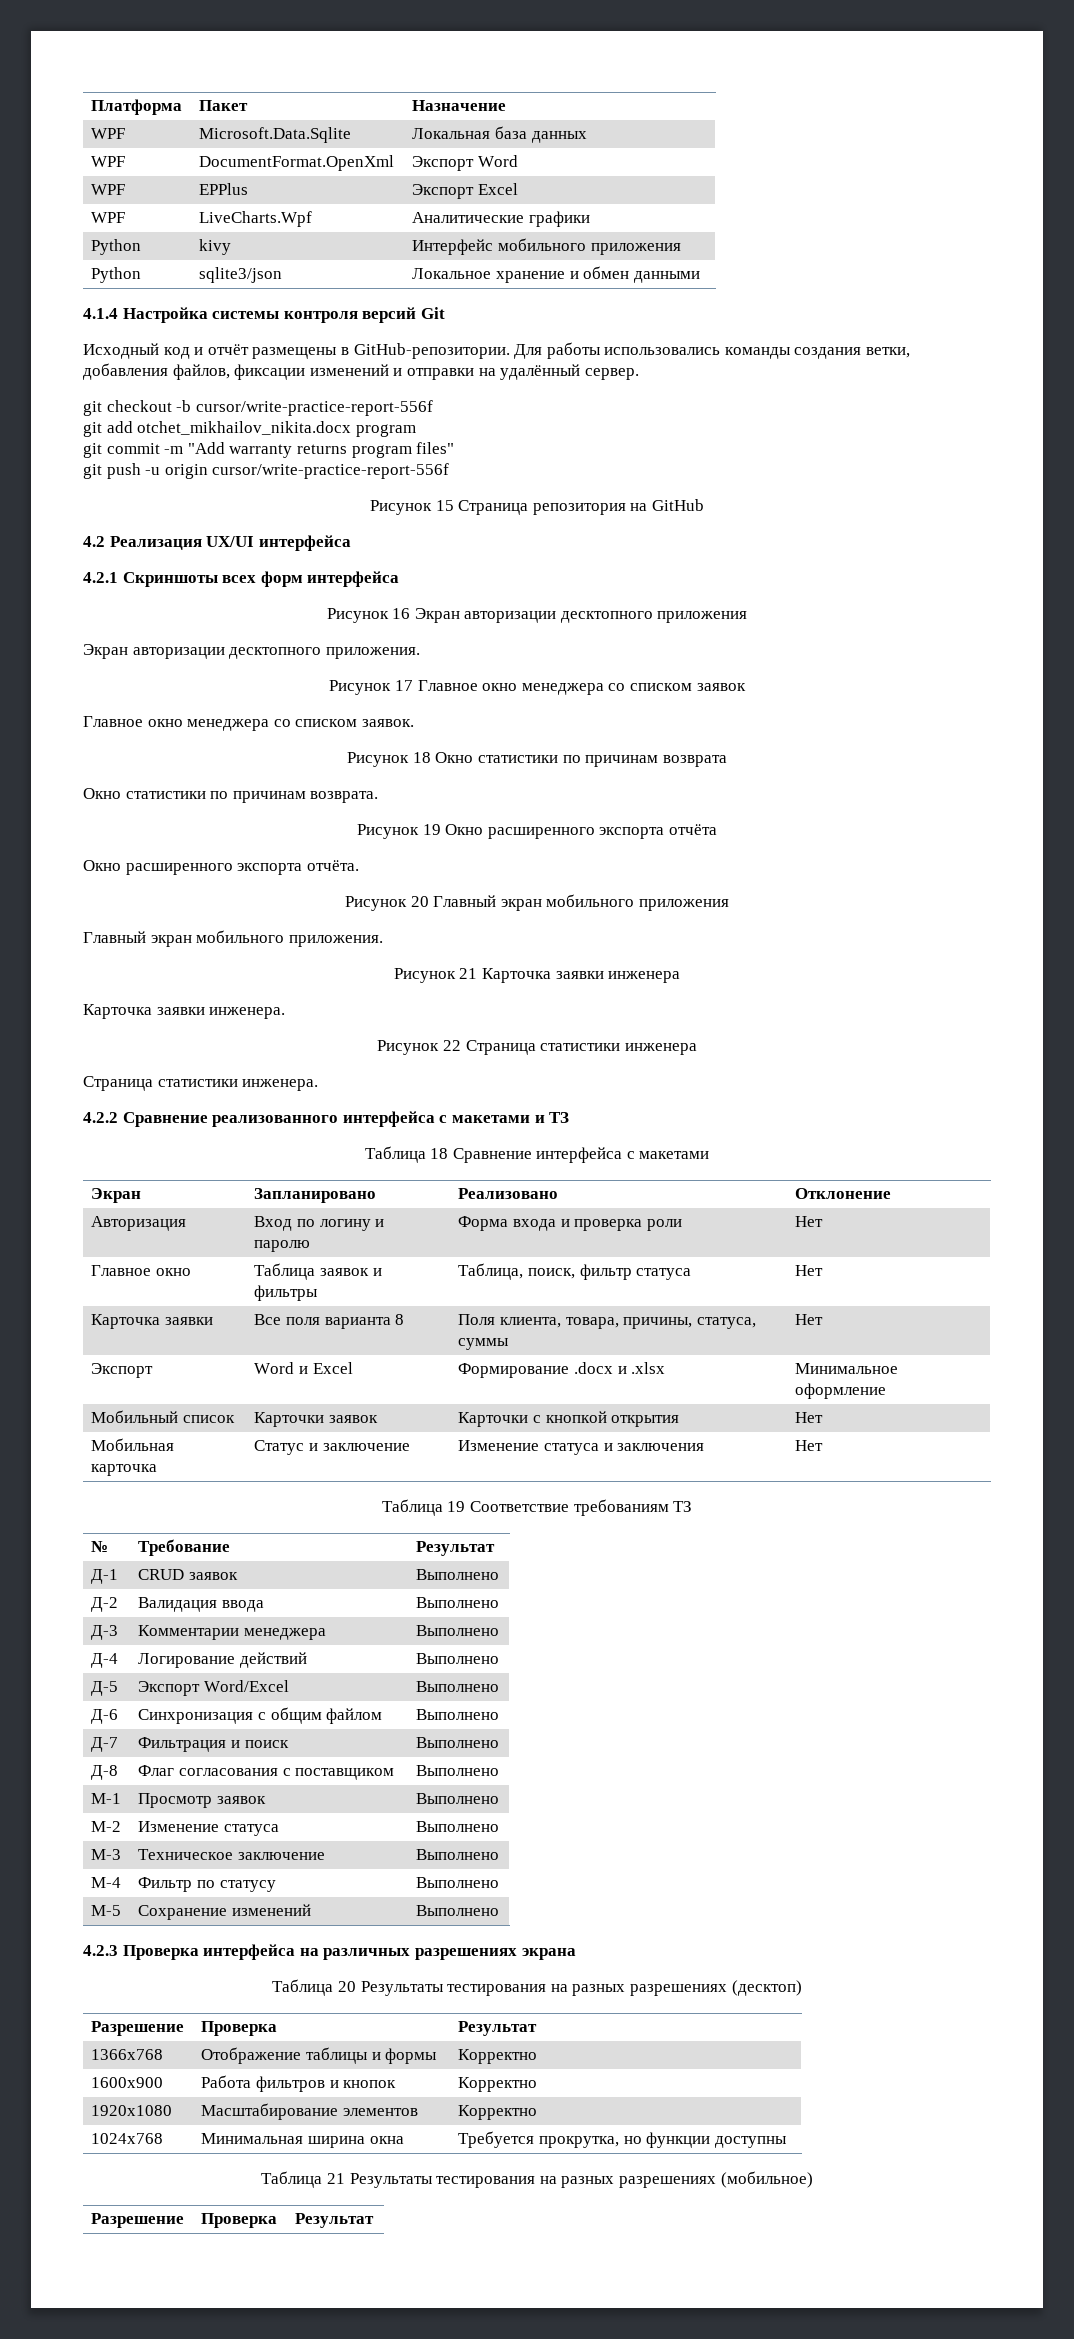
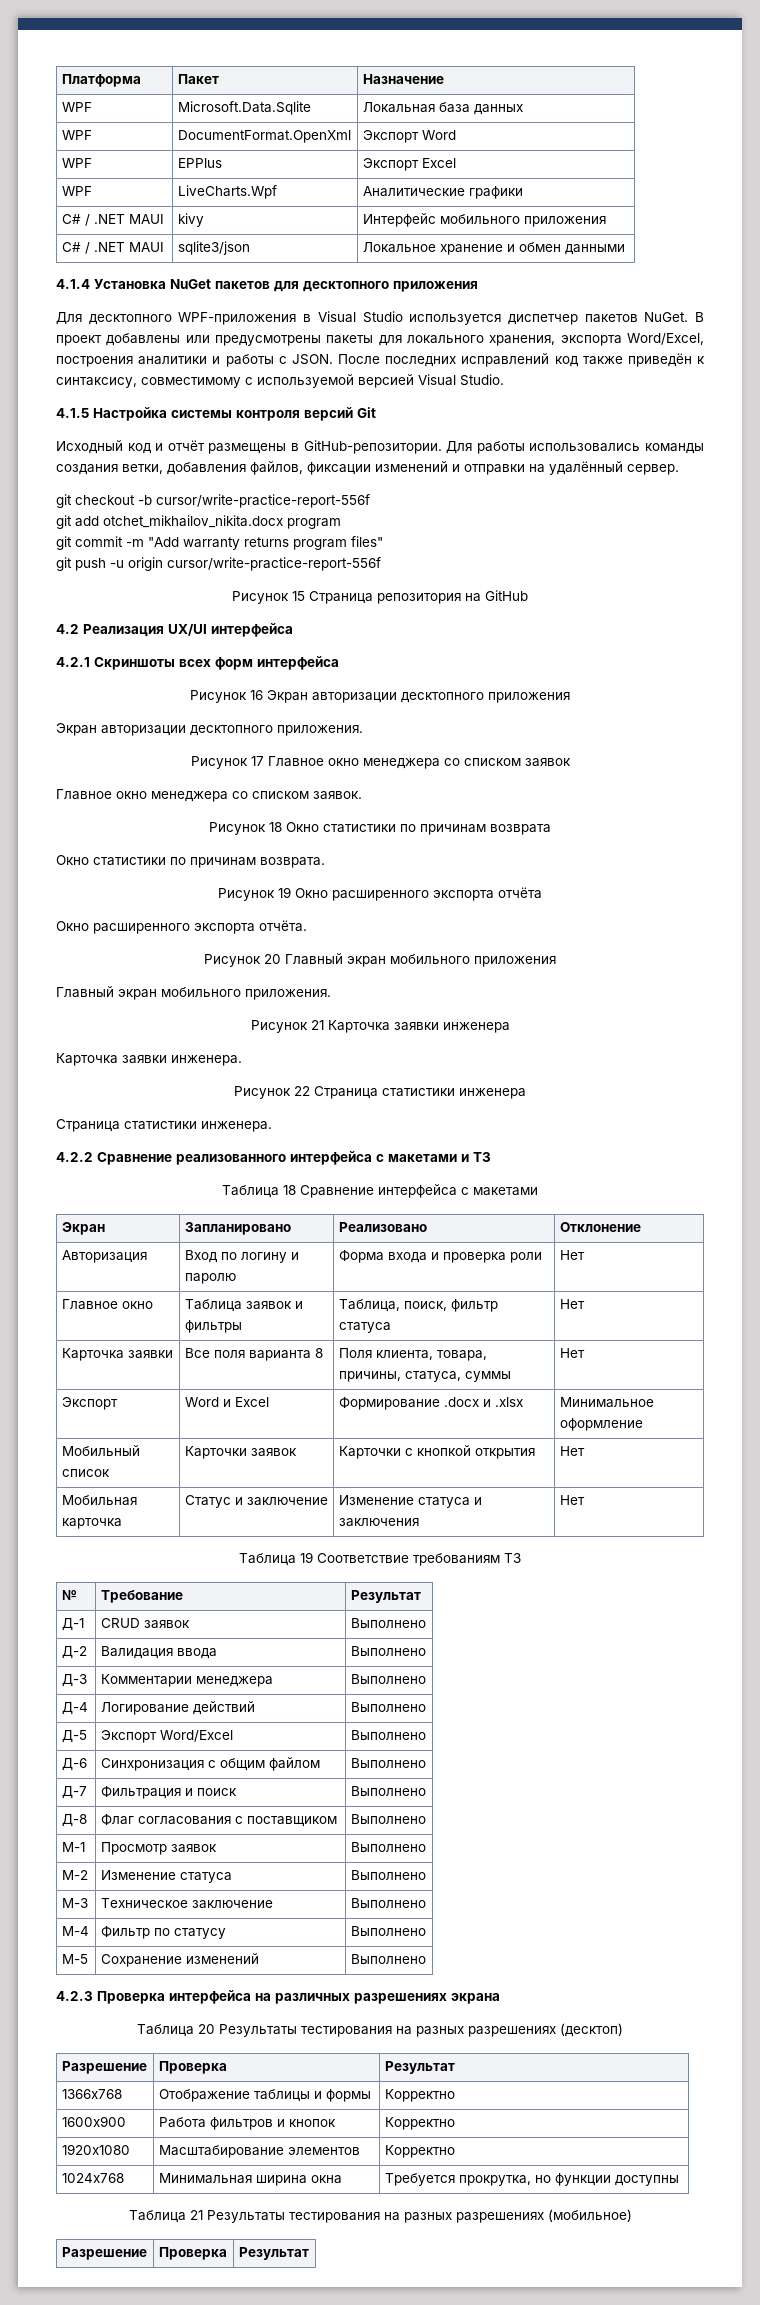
- Python | kivy | Интерфейс мобильного приложения
+ C# / .NET MAUI | kivy | Интерфейс мобильного приложения
- Python | sqlite3/json | Локальное хранение и обмен данными
+ C# / .NET MAUI | sqlite3/json | Локальное хранение и обмен данными
- 4.1.4 Настройка системы контроля версий Git
+ 4.1.4 Установка NuGet пакетов для десктопного приложения
+ Для десктопного WPF-приложения в Visual Studio используется диспетчер пакетов NuGet. В проект добавлены или предусмотрены пакеты для локального хранения, экспорта Word/Excel, построения аналитики и работы с JSON. После последних исправлений код также приведён к синтаксису, совместимому с используемой версией Visual Studio.
+ 4.1.5 Настройка системы контроля версий Git

